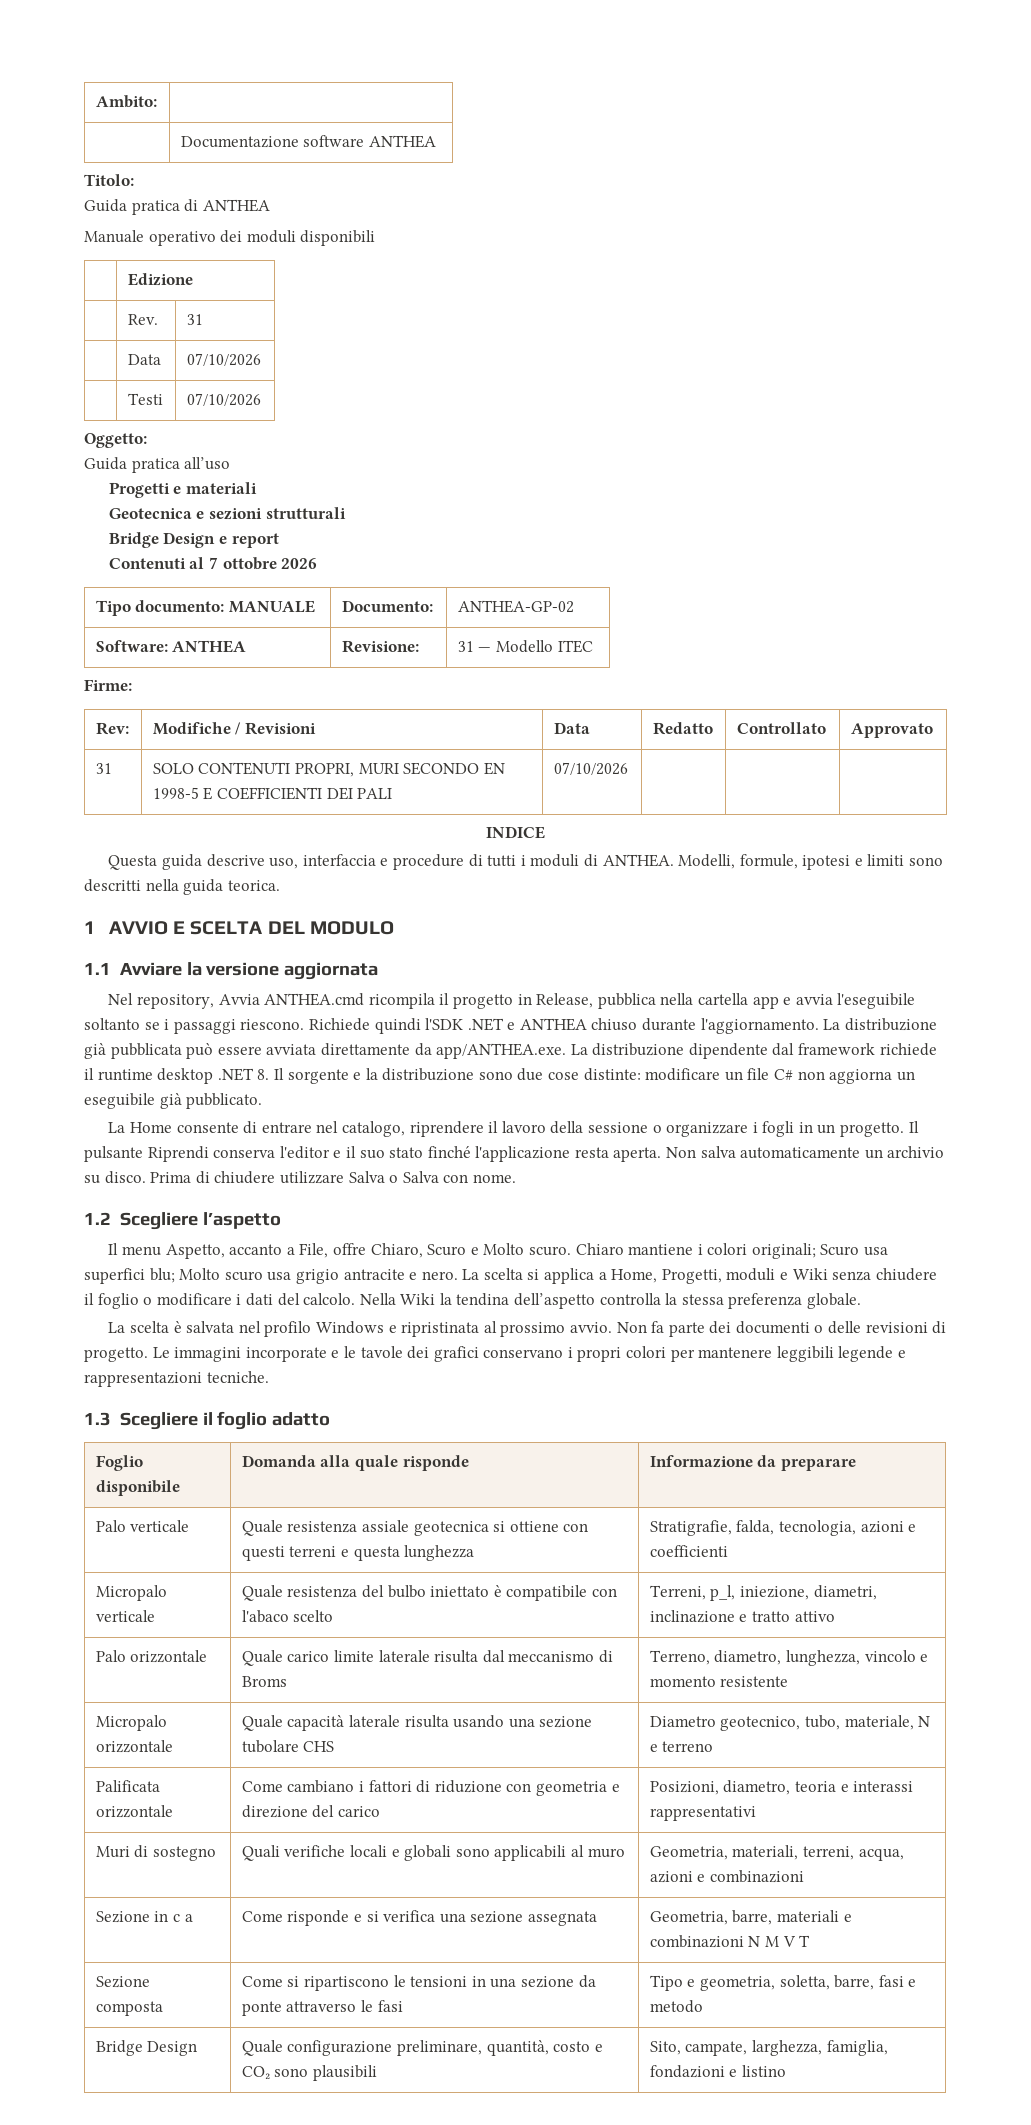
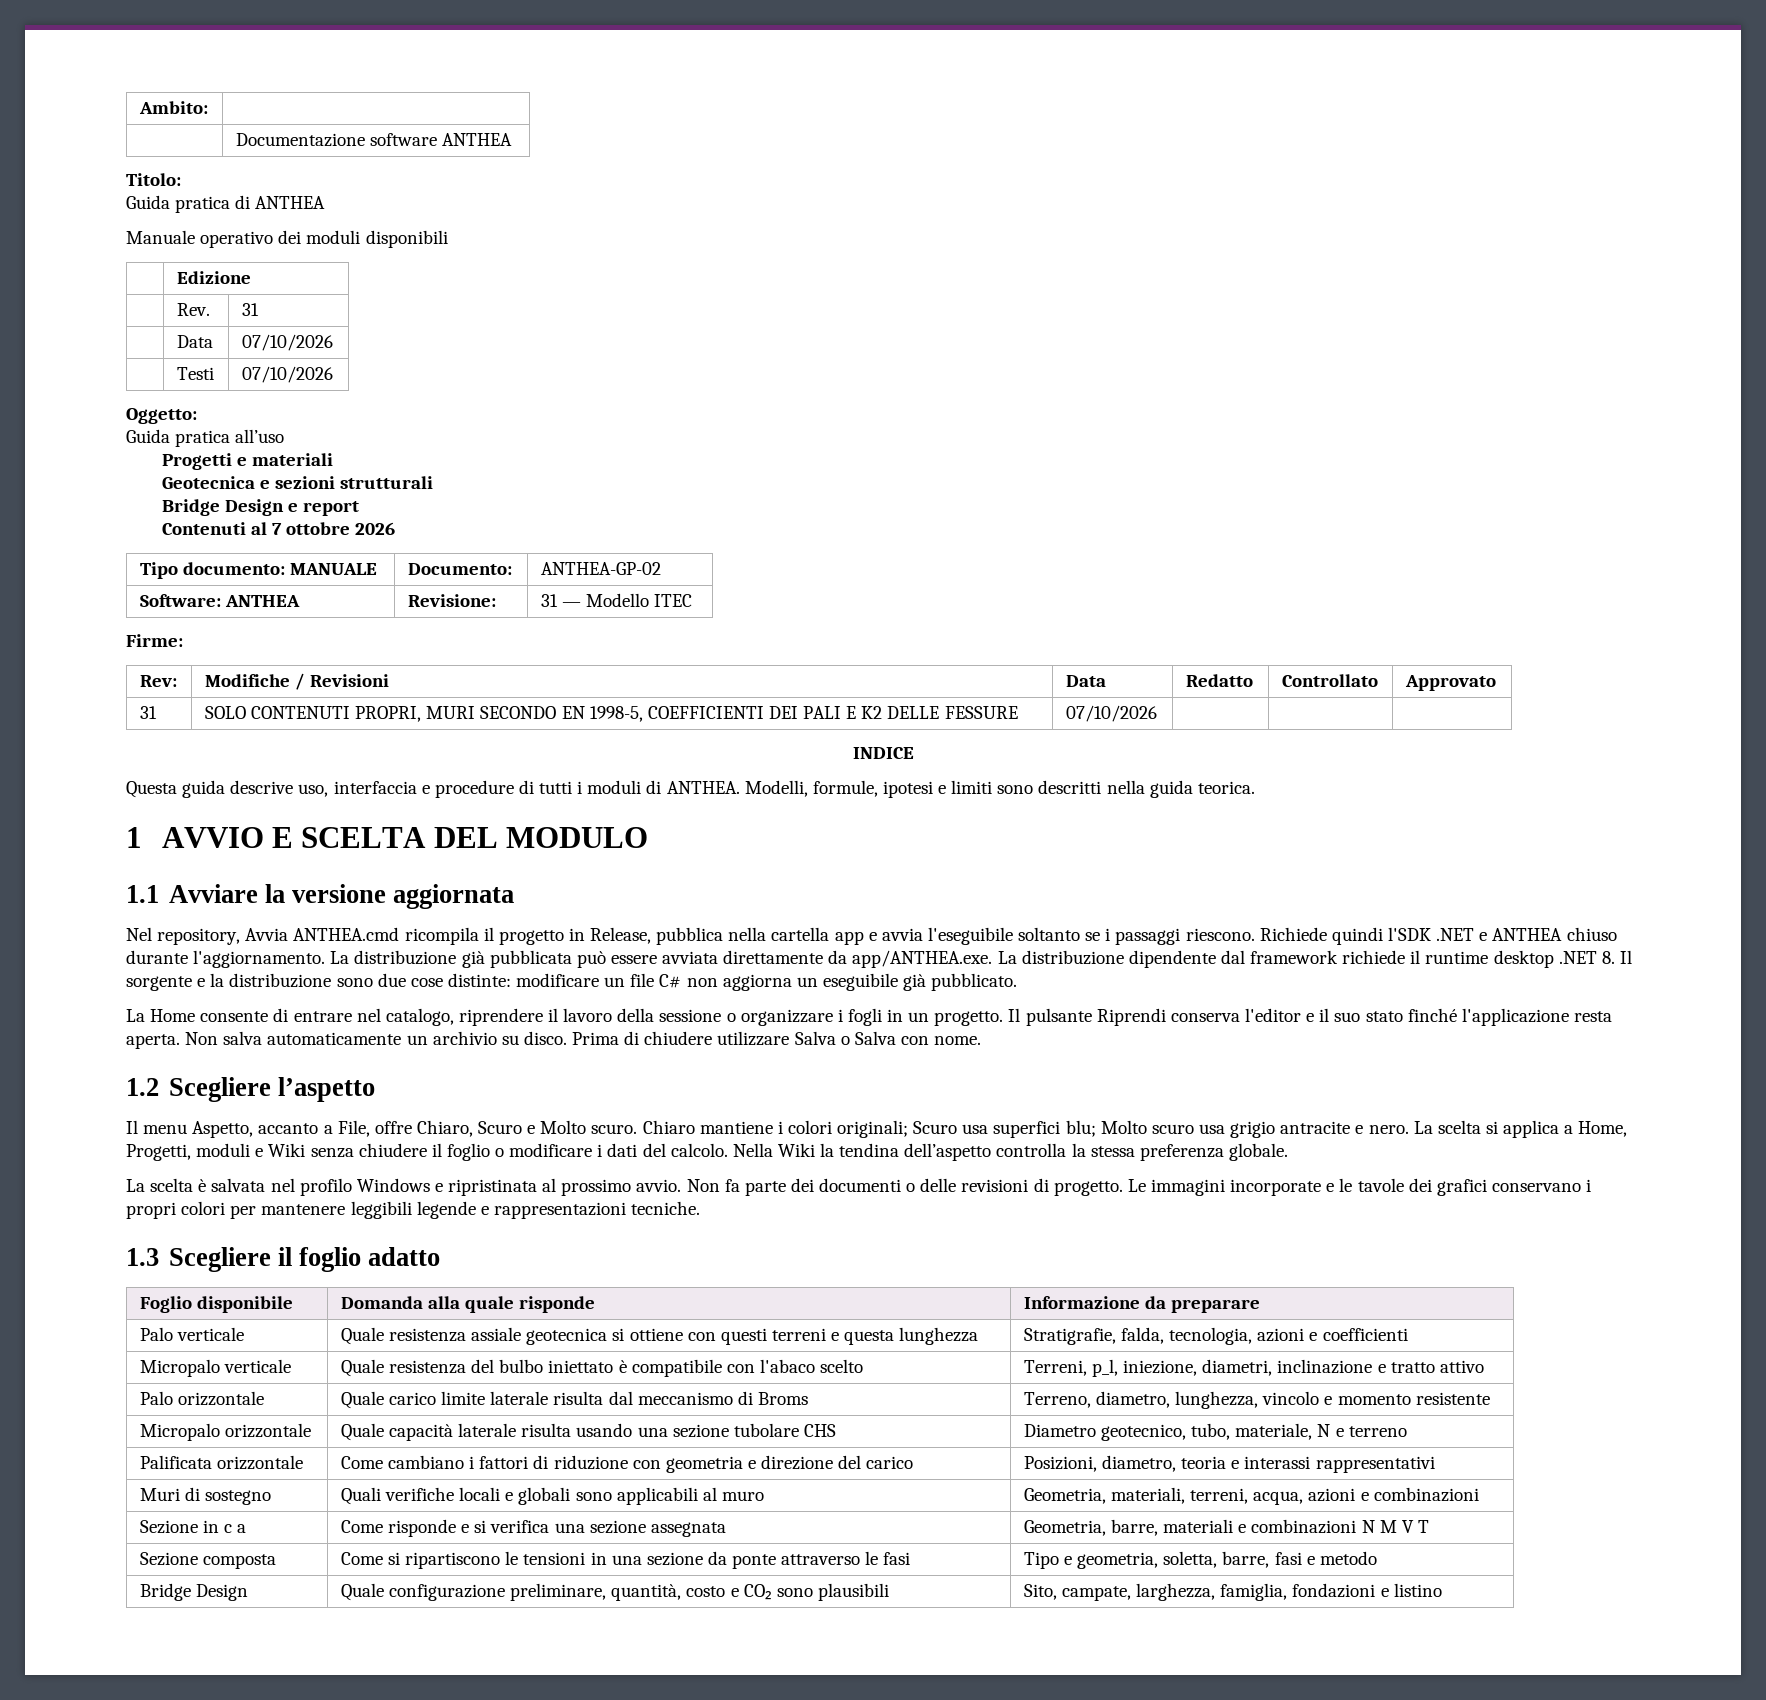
- 31 | SOLO CONTENUTI PROPRI, MURI SECONDO EN 1998-5 E COEFFICIENTI DEI PALI | 07/10/2026 | | |
+ 31 | SOLO CONTENUTI PROPRI, MURI SECONDO EN 1998-5, COEFFICIENTI DEI PALI E K2 DELLE FESSURE | 07/10/2026 | | |

